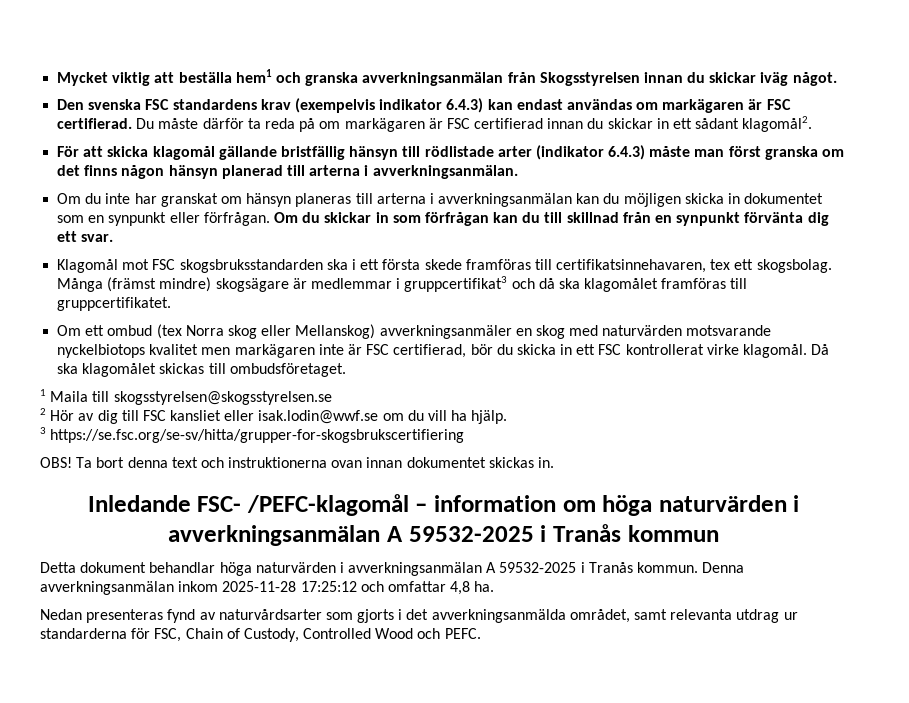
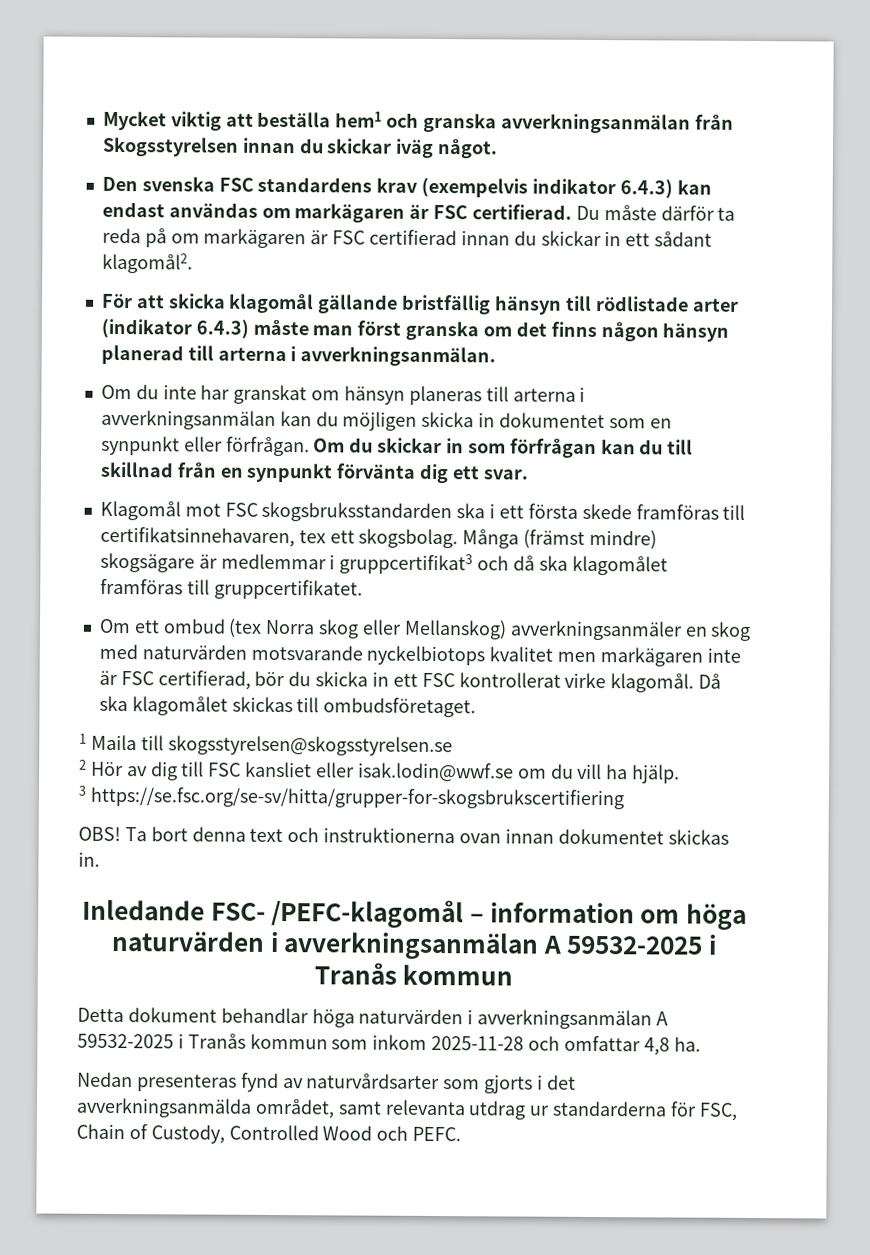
- Detta dokument behandlar höga naturvärden i avverkningsanmälan A 59532-2025 i Tranås kommun. Denna avverkningsanmälan inkom 2025-11-28 17:25:12 och omfattar 4,8 ha.
+ Detta dokument behandlar höga naturvärden i avverkningsanmälan A 59532-2025 i Tranås kommun som inkom 2025-11-28 och omfattar 4,8 ha.

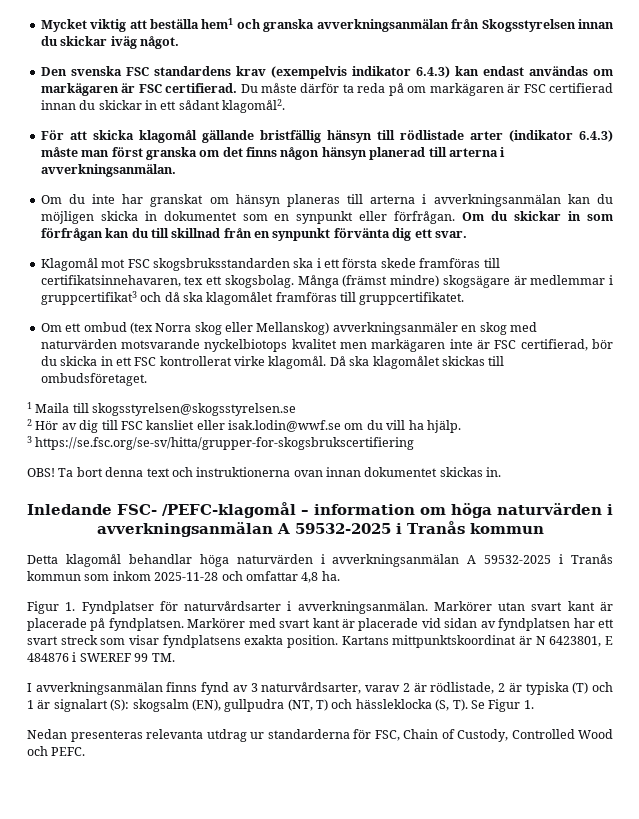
- Detta dokument behandlar höga naturvärden i avverkningsanmälan A 59532-2025 i Tranås kommun som inkom 2025-11-28 och omfattar 4,8 ha.
+ Detta klagomål behandlar höga naturvärden i avverkningsanmälan A 59532-2025 i Tranås kommun som inkom 2025-11-28 och omfattar 4,8 ha.
- Nedan presenteras fynd av naturvårdsarter som gjorts i det avverkningsanmälda området, samt relevanta utdrag ur standarderna för FSC, Chain of Custody, Controlled Wood och PEFC.
+ Figur 1. Fyndplatser för naturvårdsarter i avverkningsanmälan. Markörer utan svart kant är placerade på fyndplatsen. Markörer med svart kant är placerade vid sidan av fyndplatsen har ett svart streck som visar fyndplatsens exakta position. Kartans mittpunktskoordinat är N 6423801, E 484876 i SWEREF 99 TM.
+ I avverkningsanmälan finns fynd av 3 naturvårdsarter, varav 2 är rödlistade, 2 är typiska (T) och 1 är signalart (S): skogsalm (EN), gullpudra (NT, T) och hässleklocka (S, T). Se Figur 1.
+ Nedan presenteras relevanta utdrag ur standarderna för FSC, Chain of Custody, Controlled Wood och PEFC.

